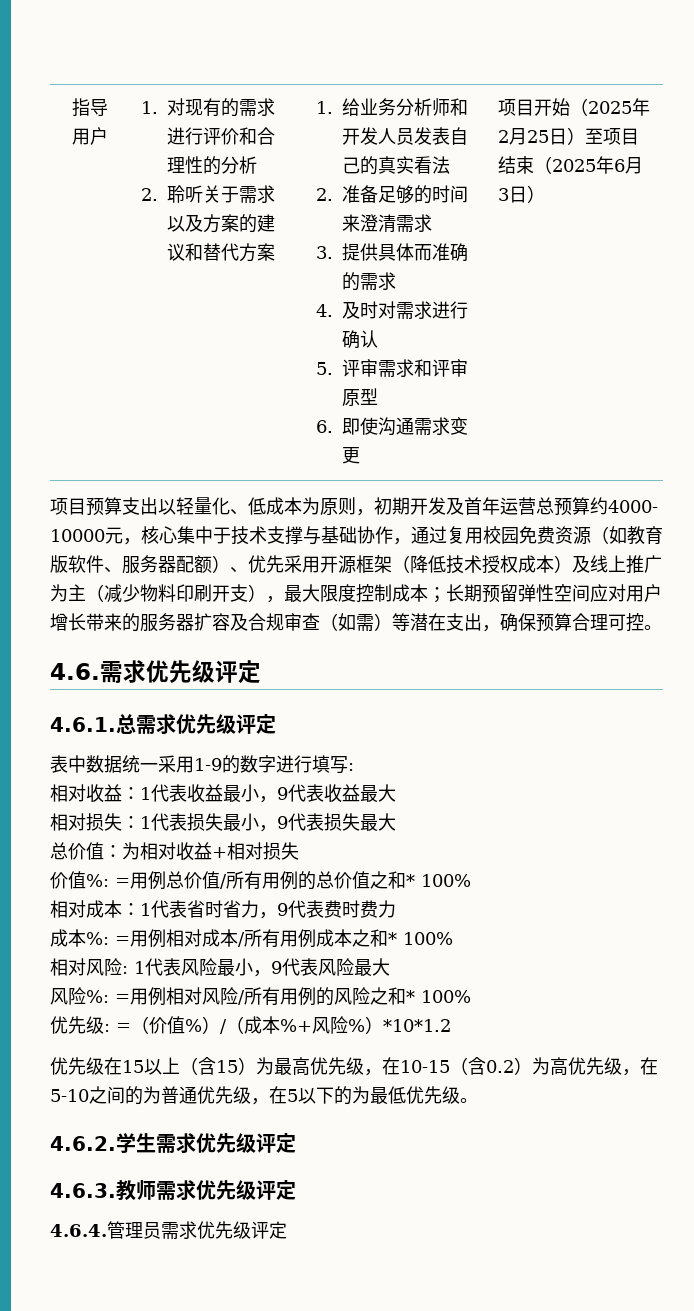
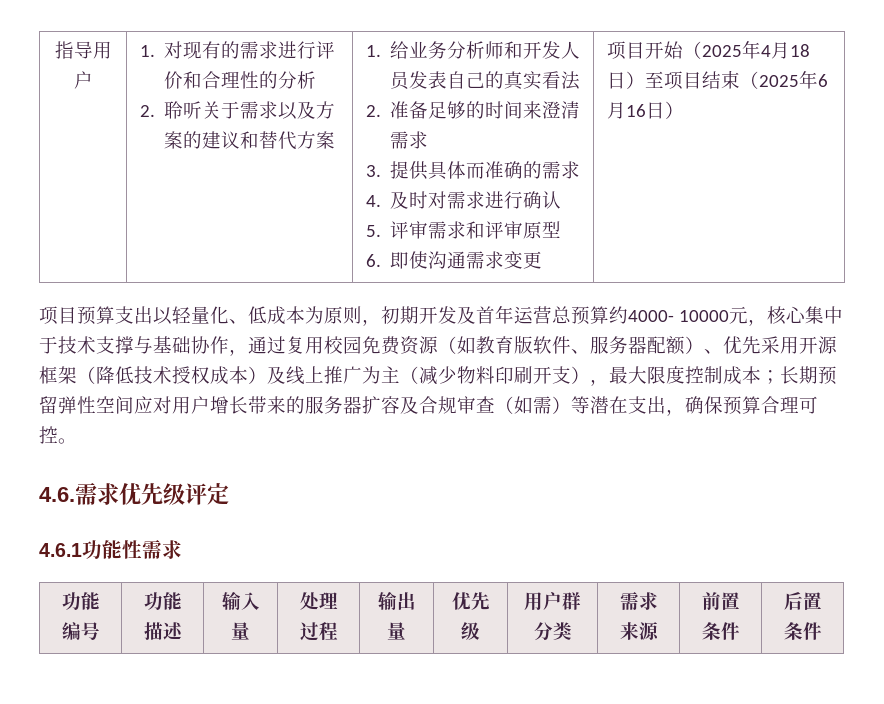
- 项目开始（2025年2月25日）至项目结束（2025年6月3日）
+ 项目开始（2025年4月18日）至项目结束（2025年6月16日）
- 4.6.1.总需求优先级评定
- 表中数据统一采用1-9的数字进行填写:
- 相对收益：1代表收益最小，9代表收益最大
- 相对损失：1代表损失最小，9代表损失最大
- 总价值：为相对收益+相对损失
- 价值%: =用例总价值/所有用例的总价值之和* 100%
- 相对成本：1代表省时省力，9代表费时费力
- 成本%: =用例相对成本/所有用例成本之和* 100%
- 相对风险: 1代表风险最小，9代表风险最大
- 风险%: =用例相对风险/所有用例的风险之和* 100%
- 优先级: =（价值%）/（成本%+风险%）*10*1.2
- 优先级在15以上（含15）为最高优先级，在10-15（含0.2）为高优先级，在5-10之间的为普通优先级，在5以下的为最低优先级。
- 4.6.2.学生需求优先级评定
- 4.6.3.教师需求优先级评定
- 4.6.4.管理员需求优先级评定
+ 4.6.1功能性需求
+ 功能编号 | 功能描述 | 输入量 | 处理过程 | 输出量 | 优先级 | 用户群分类 | 需求来源 | 前置条件 | 后置条件

